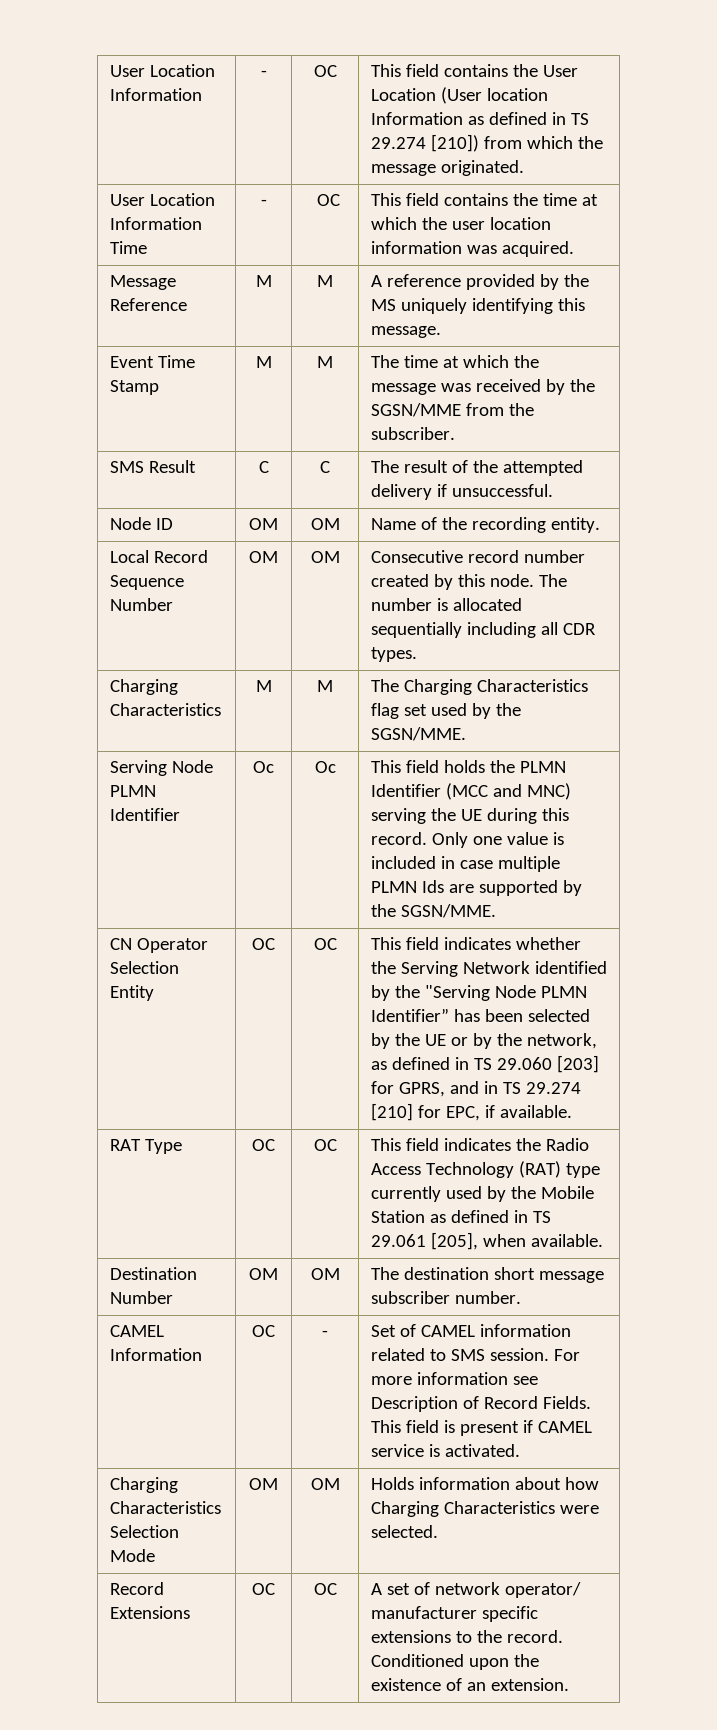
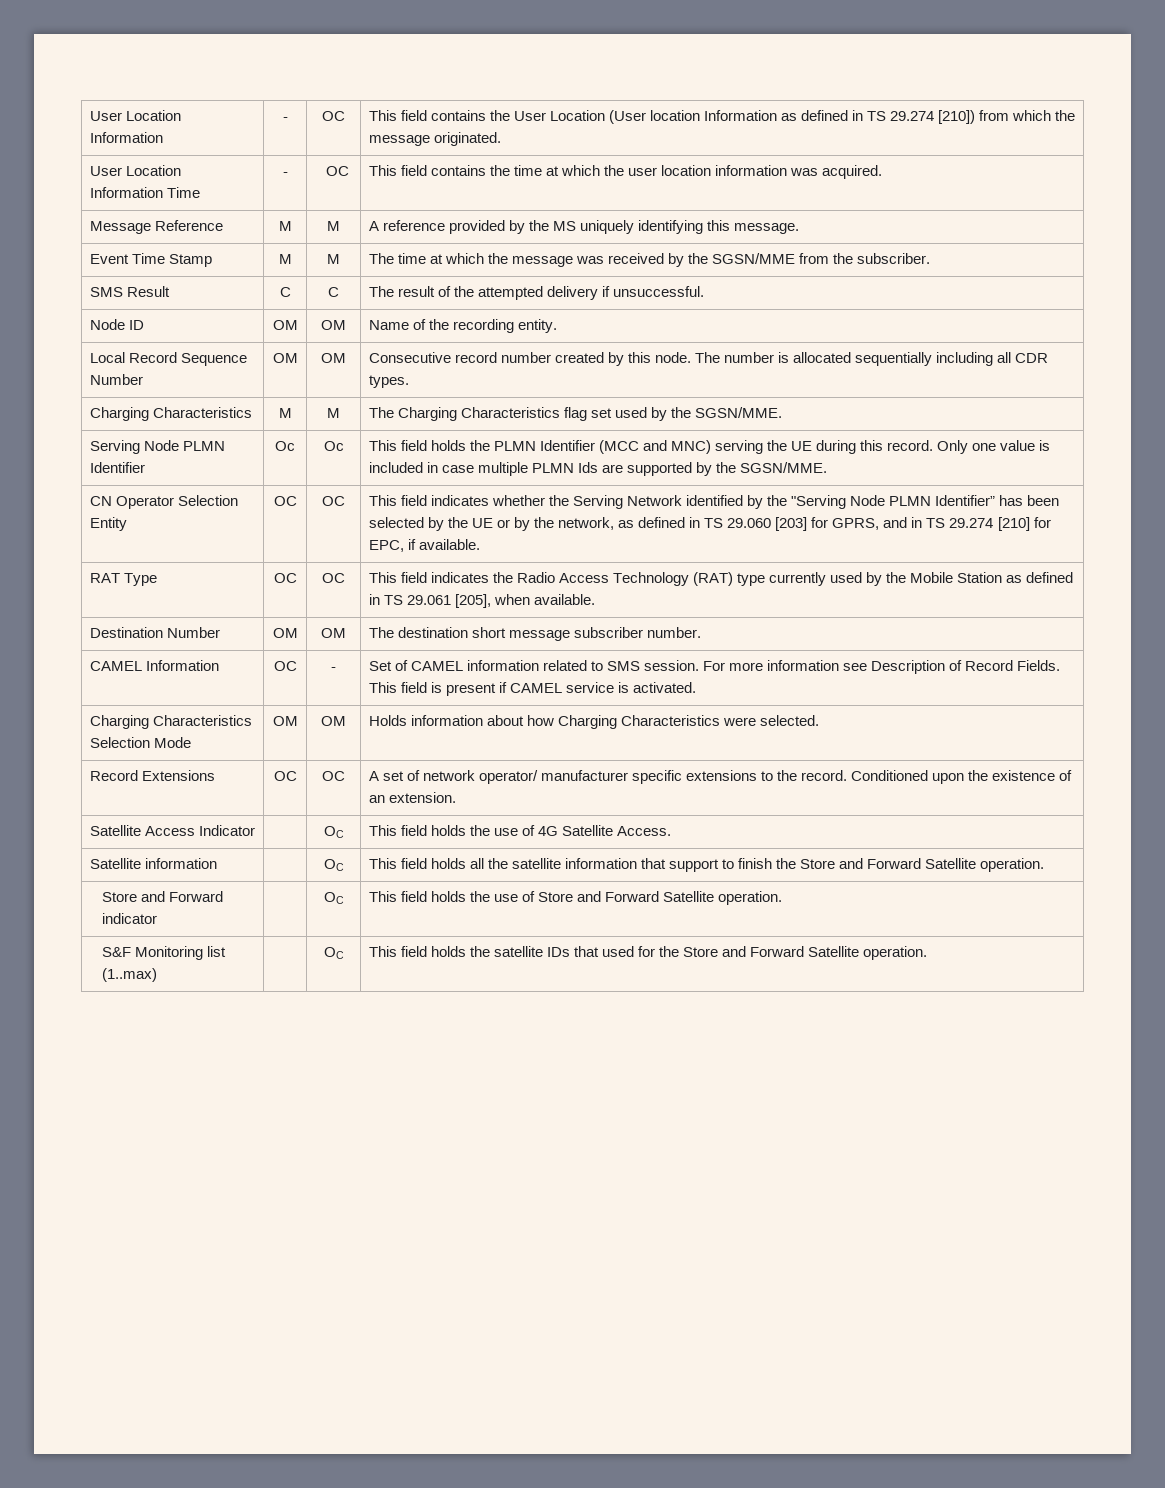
+ Satellite Access Indicator | | OC | This field holds the use of 4G Satellite Access.
+ Satellite information | | OC | This field holds all the satellite information that support to finish the Store and Forward Satellite operation.
+ Store and Forward indicator | | OC | This field holds the use of Store and Forward Satellite operation.
+ S&F Monitoring list (1..max) | | OC | This field holds the satellite IDs that used for the Store and Forward Satellite operation.

